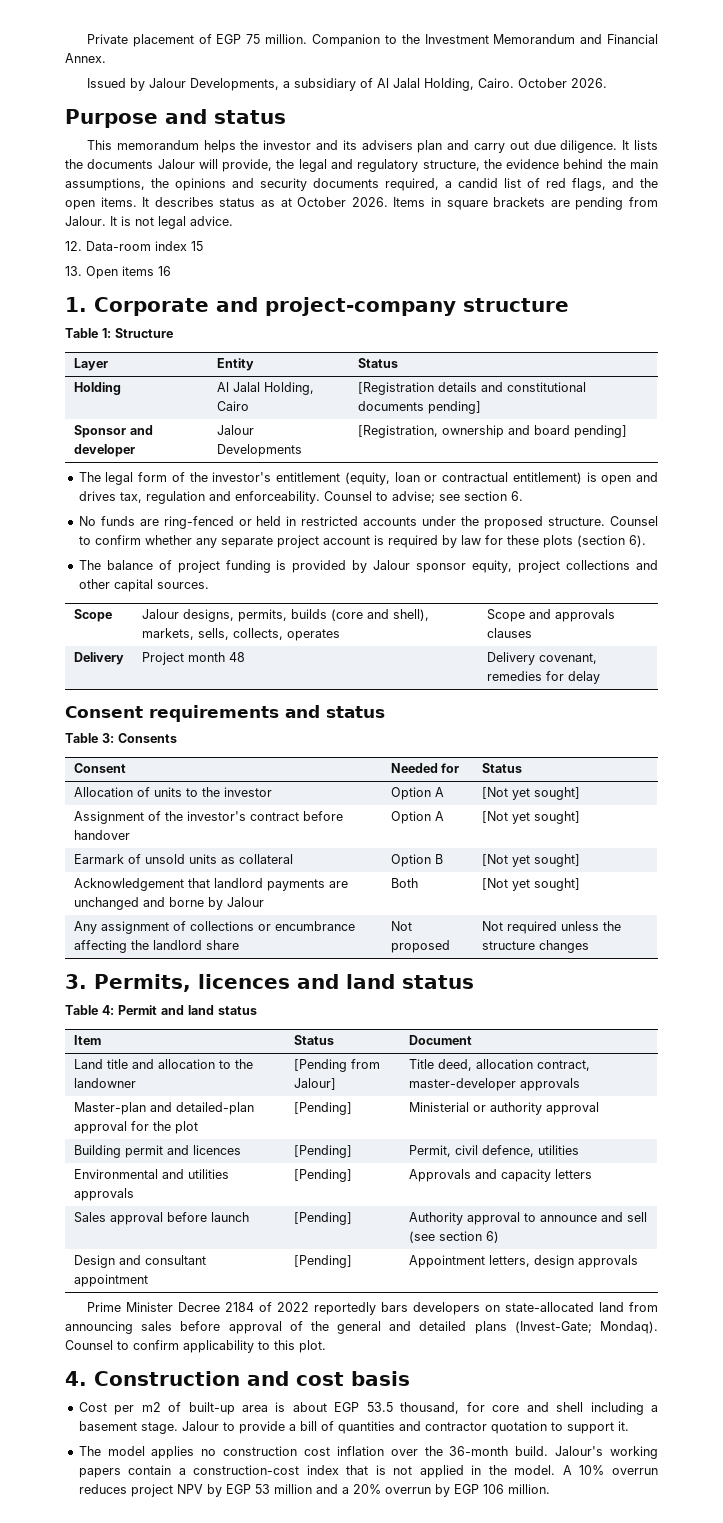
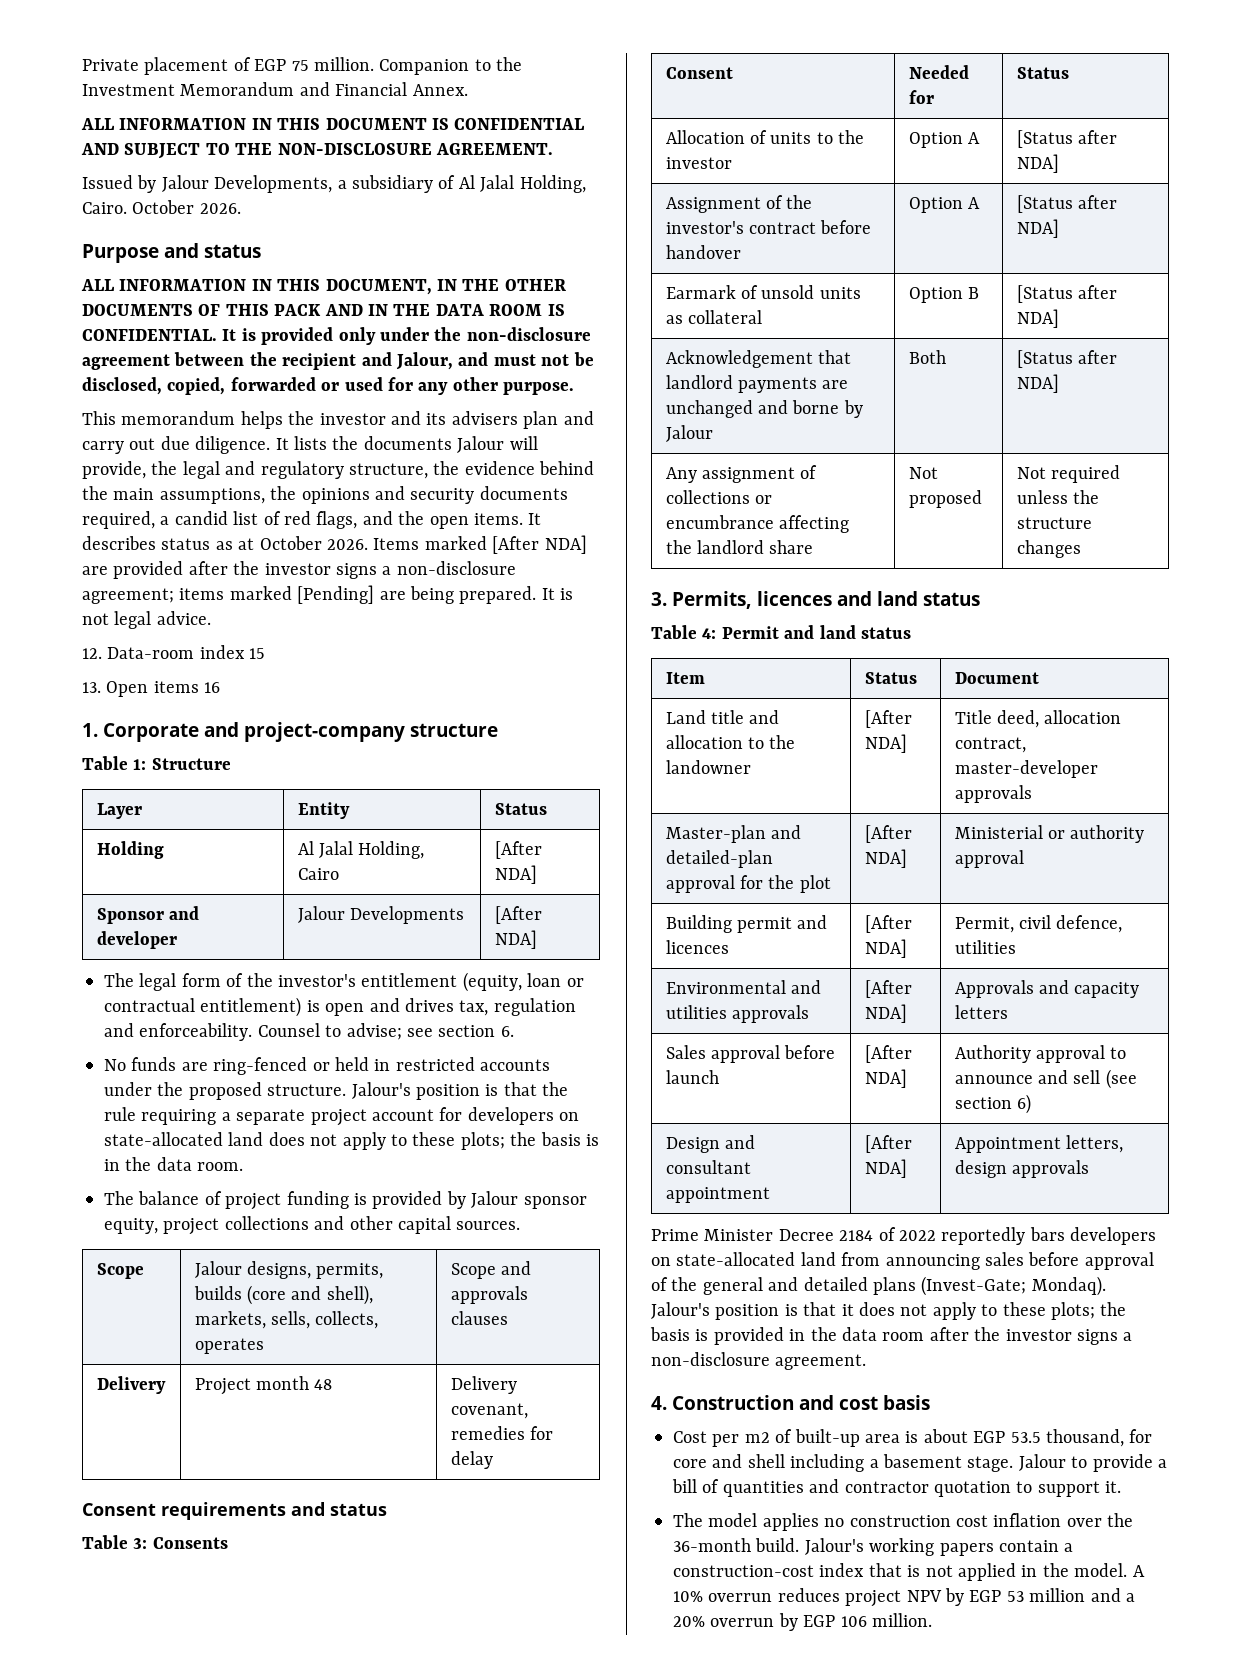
+ ALL INFORMATION IN THIS DOCUMENT IS CONFIDENTIAL AND SUBJECT TO THE NON-DISCLOSURE AGREEMENT.
+ ALL INFORMATION IN THIS DOCUMENT, IN THE OTHER DOCUMENTS OF THIS PACK AND IN THE DATA ROOM IS CONFIDENTIAL. It is provided only under the non-disclosure agreement between the recipient and Jalour, and must not be disclosed, copied, forwarded or used for any other purpose.
- Items in square brackets are pending from Jalour.
+ Items marked [After NDA] are provided after the investor signs a non-disclosure agreement; items marked [Pending] are being prepared.
- Holding | Al Jalal Holding, Cairo | [Registration details and constitutional documents pending]
+ Holding | Al Jalal Holding, Cairo | [After NDA]
- Sponsor and developer | Jalour Developments | [Registration, ownership and board pending]
+ Sponsor and developer | Jalour Developments | [After NDA]
- Counsel to confirm whether any separate project account is required by law for these plots (section 6).
+ Jalour's position is that the rule requiring a separate project account for developers on state-allocated land does not apply to these plots; the basis is in the data room.
- Allocation of units to the investor | Option A | [Not yet sought]
+ Allocation of units to the investor | Option A | [Status after NDA]
- Assignment of the investor's contract before handover | Option A | [Not yet sought]
+ Assignment of the investor's contract before handover | Option A | [Status after NDA]
- Earmark of unsold units as collateral | Option B | [Not yet sought]
+ Earmark of unsold units as collateral | Option B | [Status after NDA]
- Acknowledgement that landlord payments are unchanged and borne by Jalour | Both | [Not yet sought]
+ Acknowledgement that landlord payments are unchanged and borne by Jalour | Both | [Status after NDA]
- Land title and allocation to the landowner | [Pending from Jalour] | Title deed, allocation contract, master-developer approvals
+ Land title and allocation to the landowner | [After NDA] | Title deed, allocation contract, master-developer approvals
- Master-plan and detailed-plan approval for the plot | [Pending] | Ministerial or authority approval
+ Master-plan and detailed-plan approval for the plot | [After NDA] | Ministerial or authority approval
- Building permit and licences | [Pending] | Permit, civil defence, utilities
+ Building permit and licences | [After NDA] | Permit, civil defence, utilities
- Environmental and utilities approvals | [Pending] | Approvals and capacity letters
+ Environmental and utilities approvals | [After NDA] | Approvals and capacity letters
- Sales approval before launch | [Pending] | Authority approval to announce and sell (see section 6)
+ Sales approval before launch | [After NDA] | Authority approval to announce and sell (see section 6)
- Design and consultant appointment | [Pending] | Appointment letters, design approvals
+ Design and consultant appointment | [After NDA] | Appointment letters, design approvals
- Counsel to confirm applicability to this plot.
+ Jalour's position is that it does not apply to these plots; the basis is provided in the data room after the investor signs a non-disclosure agreement.

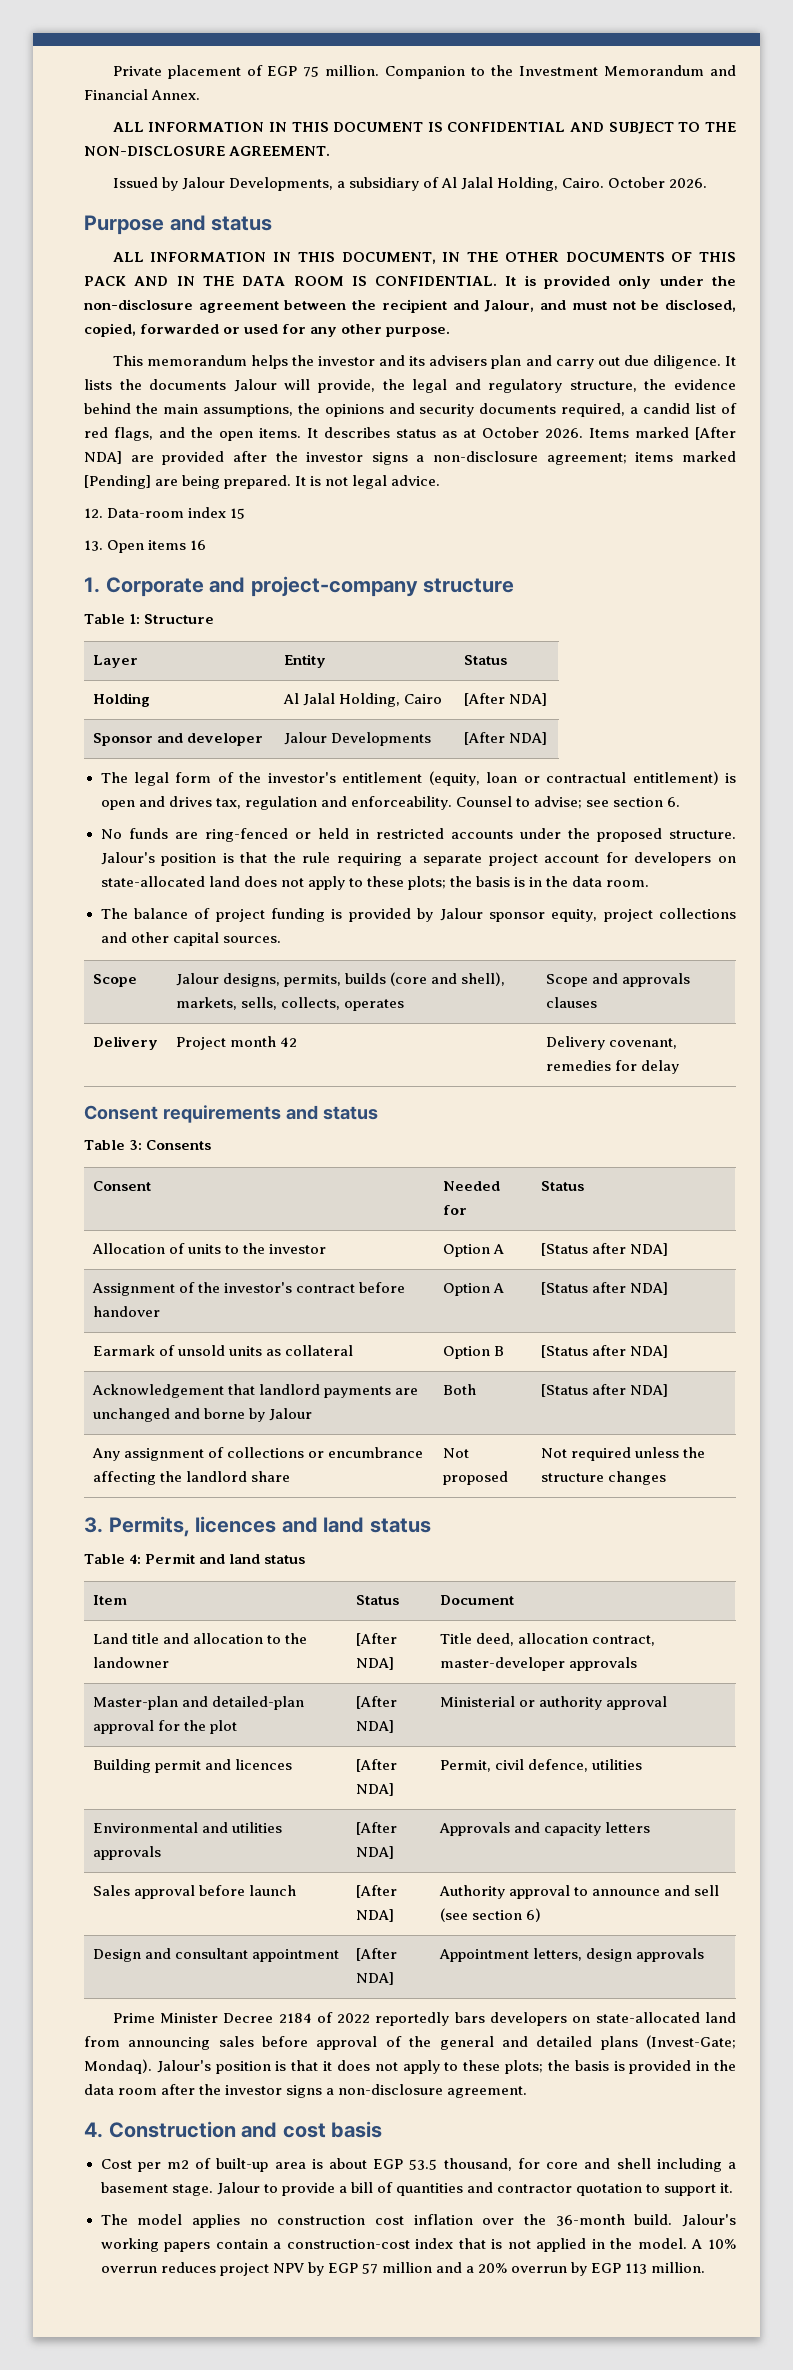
- Delivery | Project month 48 | Delivery covenant, remedies for delay
+ Delivery | Project month 42 | Delivery covenant, remedies for delay
- A 10% overrun reduces project NPV by EGP 53 million and a 20% overrun by EGP 106 million.
+ A 10% overrun reduces project NPV by EGP 57 million and a 20% overrun by EGP 113 million.

